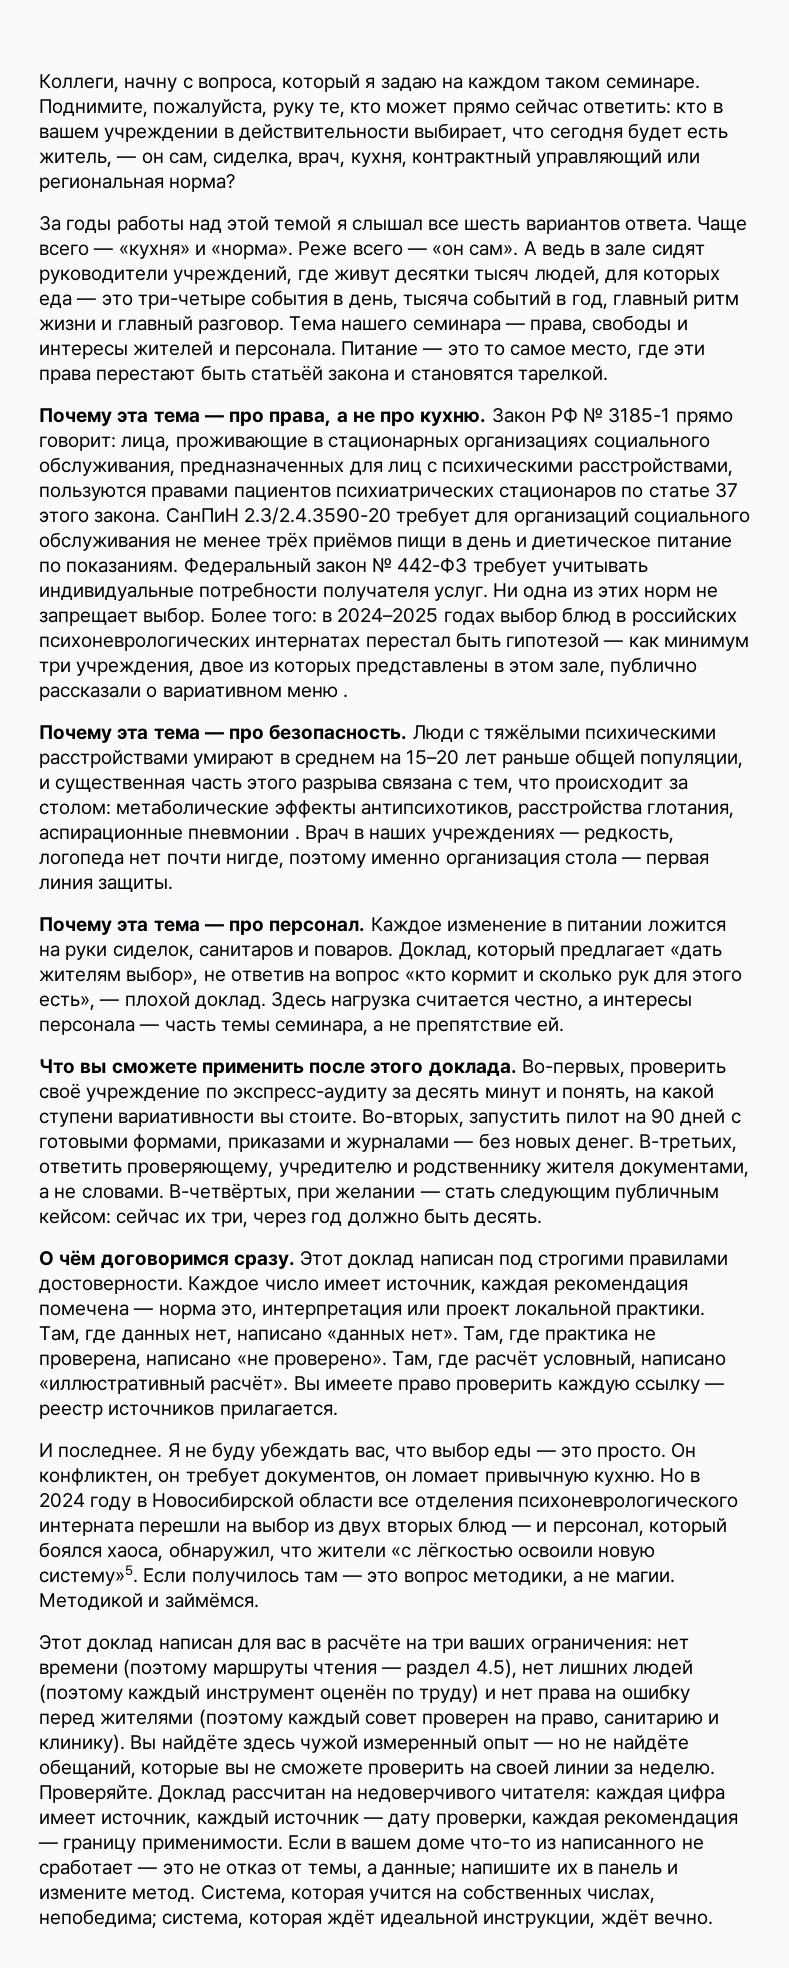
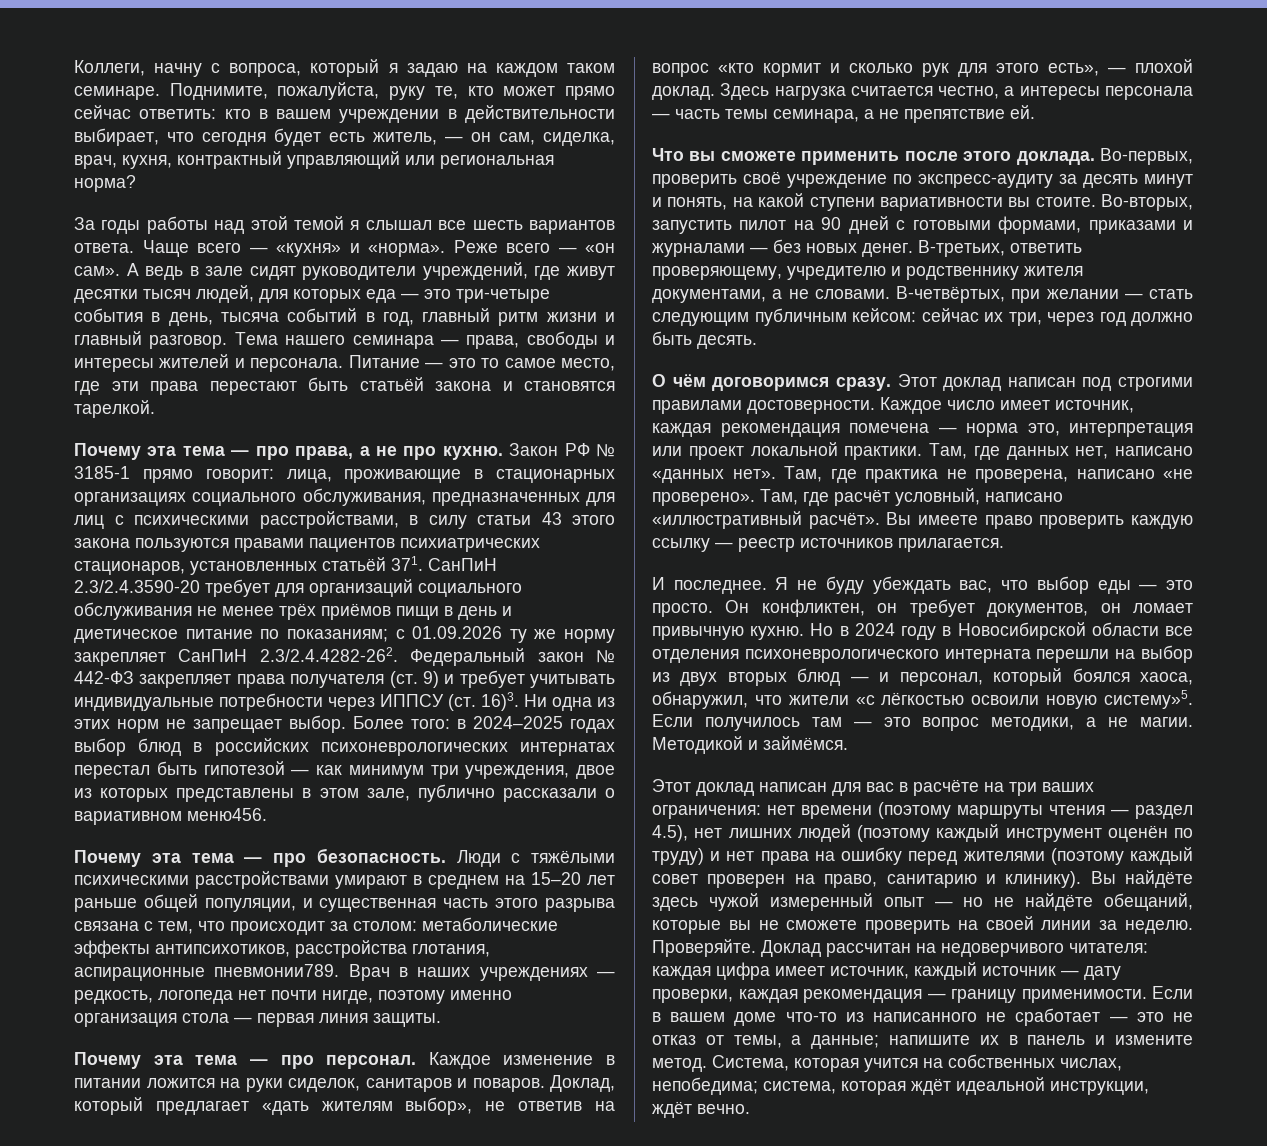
- Закон РФ № 3185-1 прямо говорит: лица, проживающие в стационарных организациях социального обслуживания, предназначенных для лиц с психическими расстройствами, пользуются правами пациентов психиатрических стационаров по статье 37 этого закона. СанПиН 2.3/2.4.3590-20 требует для организаций социального обслуживания не менее трёх приёмов пищи в день и диетическое питание по показаниям. Федеральный закон № 442-ФЗ требует учитывать индивидуальные потребности получателя услуг.
+ Закон РФ № 3185-1 прямо говорит: лица, проживающие в стационарных организациях социального обслуживания, предназначенных для лиц с психическими расстройствами, в силу статьи 43 этого закона пользуются правами пациентов психиатрических стационаров, установленных статьёй 371. СанПиН 2.3/2.4.3590-20 требует для организаций социального обслуживания не менее трёх приёмов пищи в день и диетическое питание по показаниям; с 01.09.2026 ту же норму закрепляет СанПиН 2.3/2.4.4282-262. Федеральный закон № 442-ФЗ закрепляет права получателя (ст. 9) и требует учитывать индивидуальные потребности через ИППСУ (ст. 16)3.
- Более того: в 2024–2025 годах выбор блюд в российских психоневрологических интернатах перестал быть гипотезой — как минимум три учреждения, двое из которых представлены в этом зале, публично рассказали о вариативном меню .
+ Более того: в 2024–2025 годах выбор блюд в российских психоневрологических интернатах перестал быть гипотезой — как минимум три учреждения, двое из которых представлены в этом зале, публично рассказали о вариативном меню456.
- Люди с тяжёлыми психическими расстройствами умирают в среднем на 15–20 лет раньше общей популяции, и существенная часть этого разрыва связана с тем, что происходит за столом: метаболические эффекты антипсихотиков, расстройства глотания, аспирационные пневмонии .
+ Люди с тяжёлыми психическими расстройствами умирают в среднем на 15–20 лет раньше общей популяции, и существенная часть этого разрыва связана с тем, что происходит за столом: метаболические эффекты антипсихотиков, расстройства глотания, аспирационные пневмонии789.

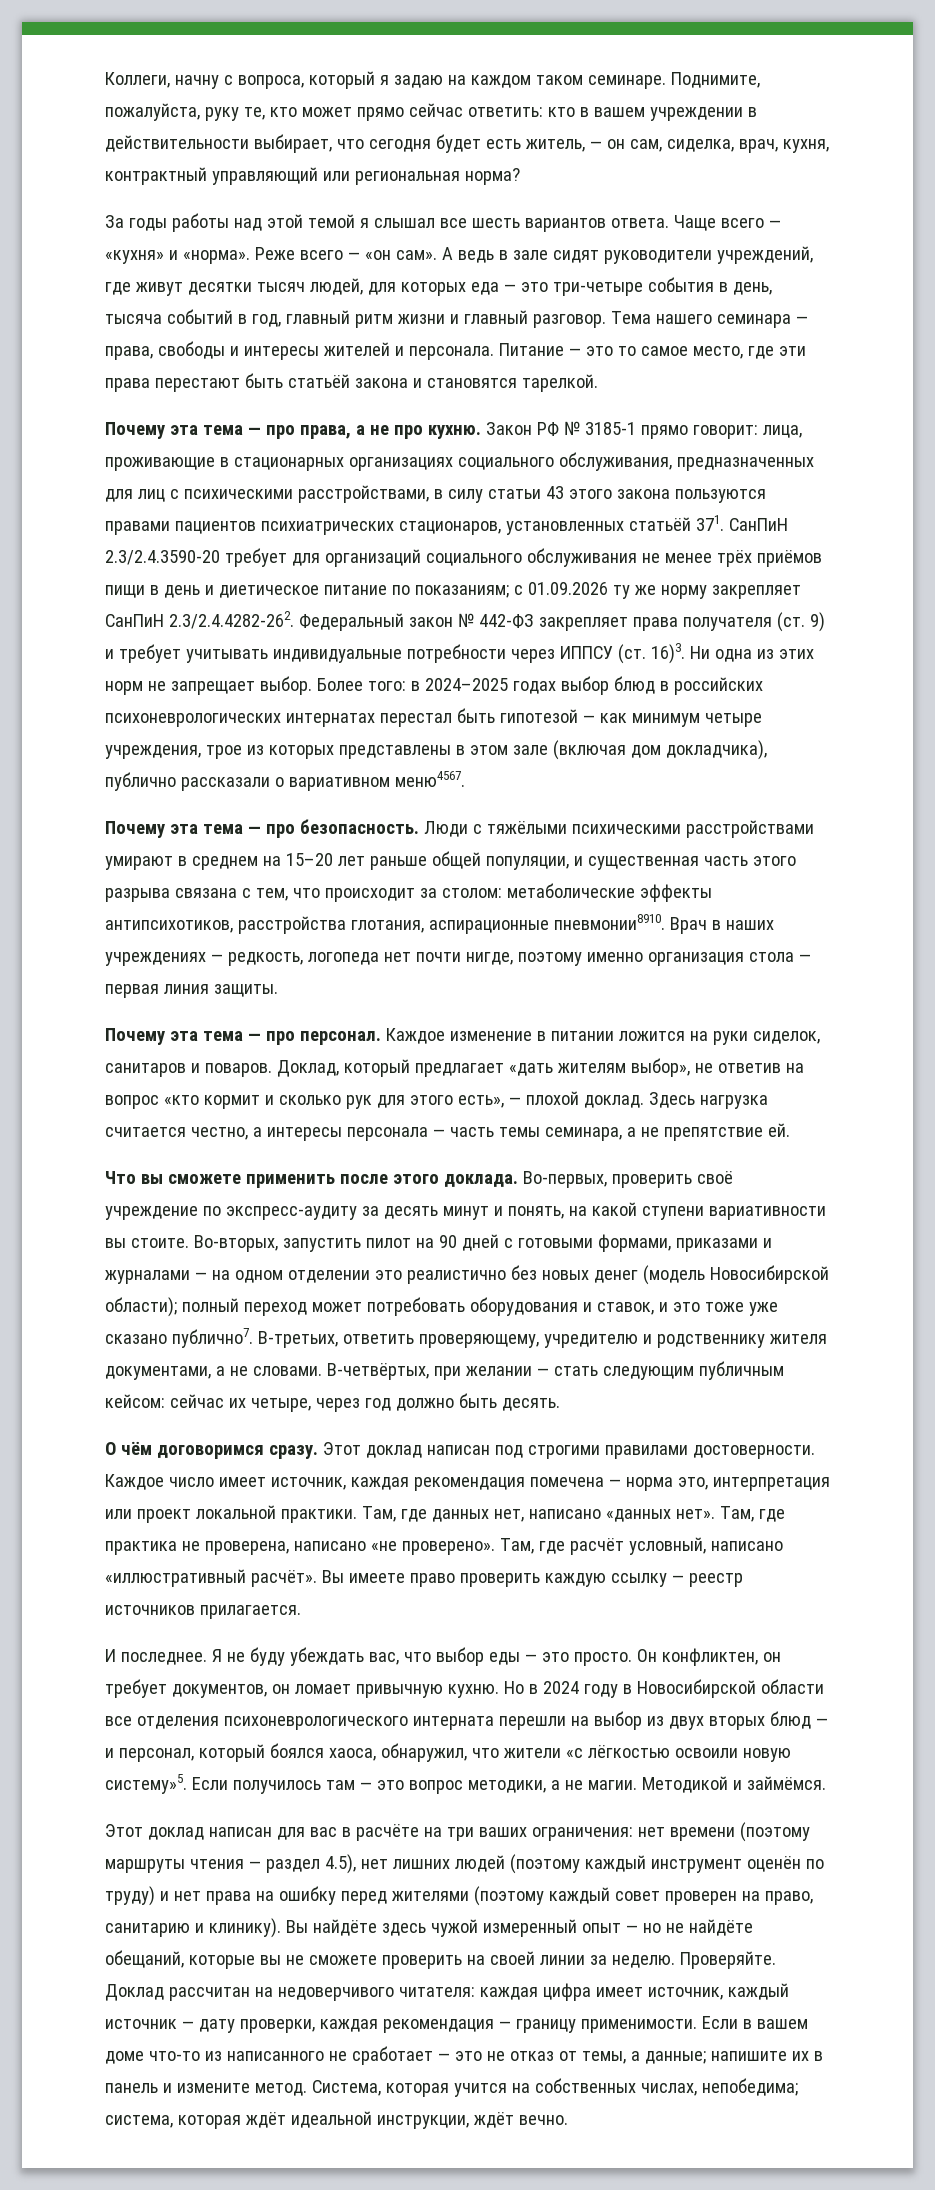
- Более того: в 2024–2025 годах выбор блюд в российских психоневрологических интернатах перестал быть гипотезой — как минимум три учреждения, двое из которых представлены в этом зале, публично рассказали о вариативном меню456.
+ Более того: в 2024–2025 годах выбор блюд в российских психоневрологических интернатах перестал быть гипотезой — как минимум четыре учреждения, трое из которых представлены в этом зале (включая дом докладчика), публично рассказали о вариативном меню4567.
- Люди с тяжёлыми психическими расстройствами умирают в среднем на 15–20 лет раньше общей популяции, и существенная часть этого разрыва связана с тем, что происходит за столом: метаболические эффекты антипсихотиков, расстройства глотания, аспирационные пневмонии789.
+ Люди с тяжёлыми психическими расстройствами умирают в среднем на 15–20 лет раньше общей популяции, и существенная часть этого разрыва связана с тем, что происходит за столом: метаболические эффекты антипсихотиков, расстройства глотания, аспирационные пневмонии8910.
- Во-вторых, запустить пилот на 90 дней с готовыми формами, приказами и журналами — без новых денег.
+ Во-вторых, запустить пилот на 90 дней с готовыми формами, приказами и журналами — на одном отделении это реалистично без новых денег (модель Новосибирской области); полный переход может потребовать оборудования и ставок, и это тоже уже сказано публично7.
- В-четвёртых, при желании — стать следующим публичным кейсом: сейчас их три, через год должно быть десять.
+ В-четвёртых, при желании — стать следующим публичным кейсом: сейчас их четыре, через год должно быть десять.

